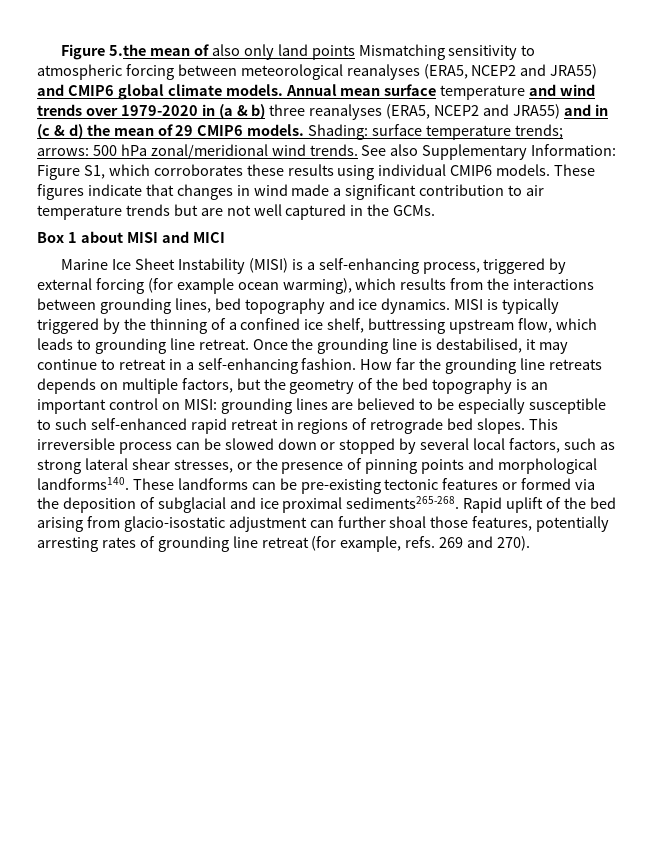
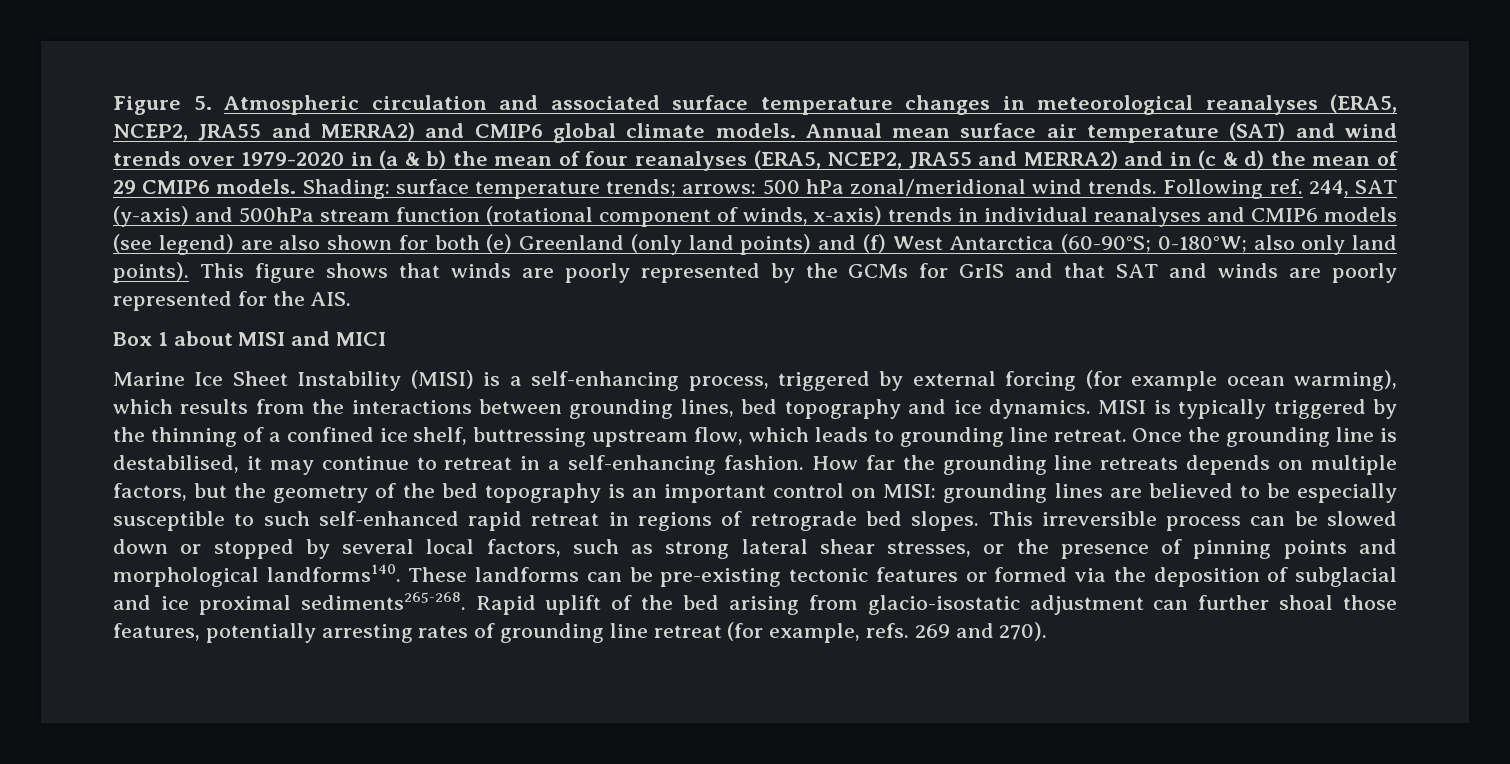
- Figure 5.the mean of also only land points Mismatching sensitivity to atmospheric forcing between meteorological reanalyses (ERA5, NCEP2 and JRA55) and CMIP6 global climate models.
+ Figure 5. Atmospheric circulation and associated surface temperature changes in meteorological reanalyses (ERA5, NCEP2, JRA55 and MERRA2) and CMIP6 global climate models.
- Annual mean surface temperature and wind trends over 1979-2020 in (a & b) three reanalyses (ERA5, NCEP2 and JRA55) and in (c & d) the mean of 29 CMIP6 models.
+ Annual mean surface air temperature (SAT) and wind trends over 1979-2020 in (a & b) the mean of four reanalyses (ERA5, NCEP2, JRA55 and MERRA2) and in (c & d) the mean of 29 CMIP6 models.
- See also Supplementary Information: Figure S1, which corroborates these results using individual CMIP6 models. These figures indicate that changes in wind made a significant contribution to air temperature trends but are not well captured in the GCMs.
+ Following ref. 244, SAT (y-axis) and 500hPa stream function (rotational component of winds, x-axis) trends in individual reanalyses and CMIP6 models (see legend) are also shown for both (e) Greenland (only land points) and (f) West Antarctica (60-90°S; 0-180°W; also only land points). This figure shows that winds are poorly represented by the GCMs for GrIS and that SAT and winds are poorly represented for the AIS.

